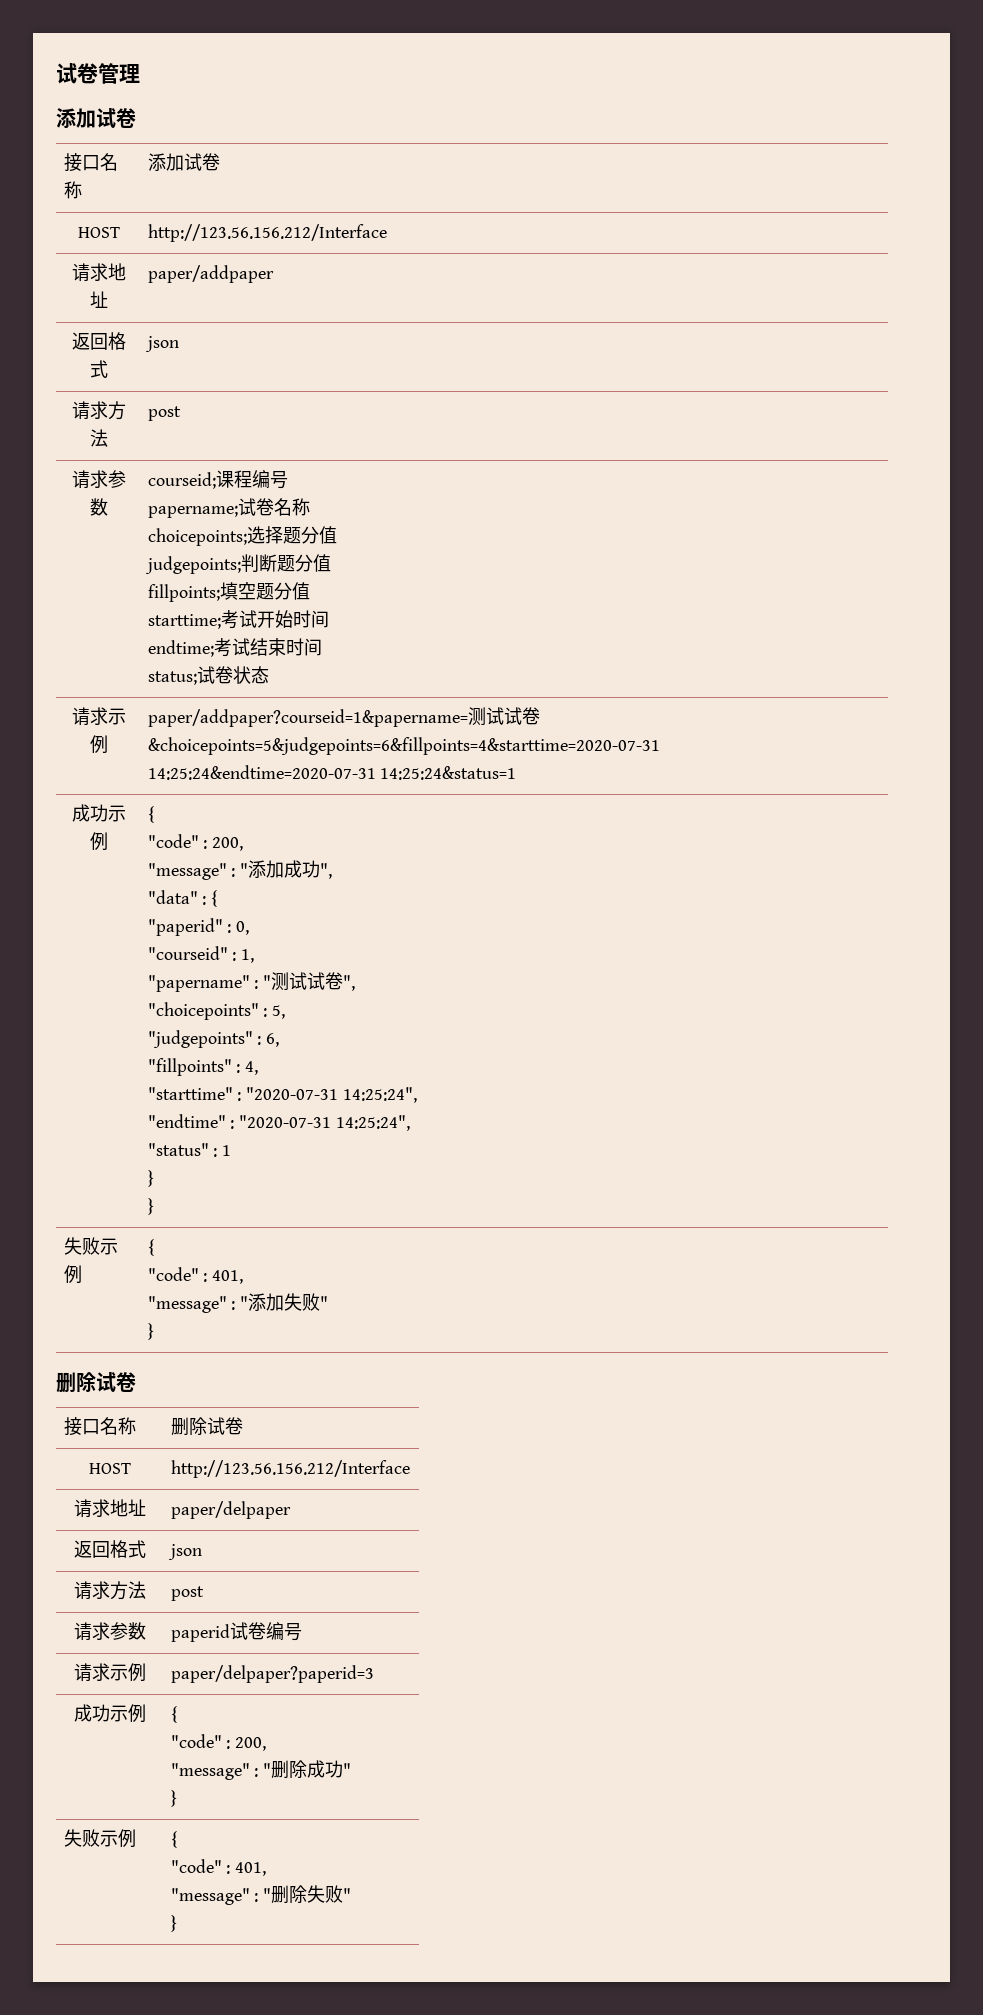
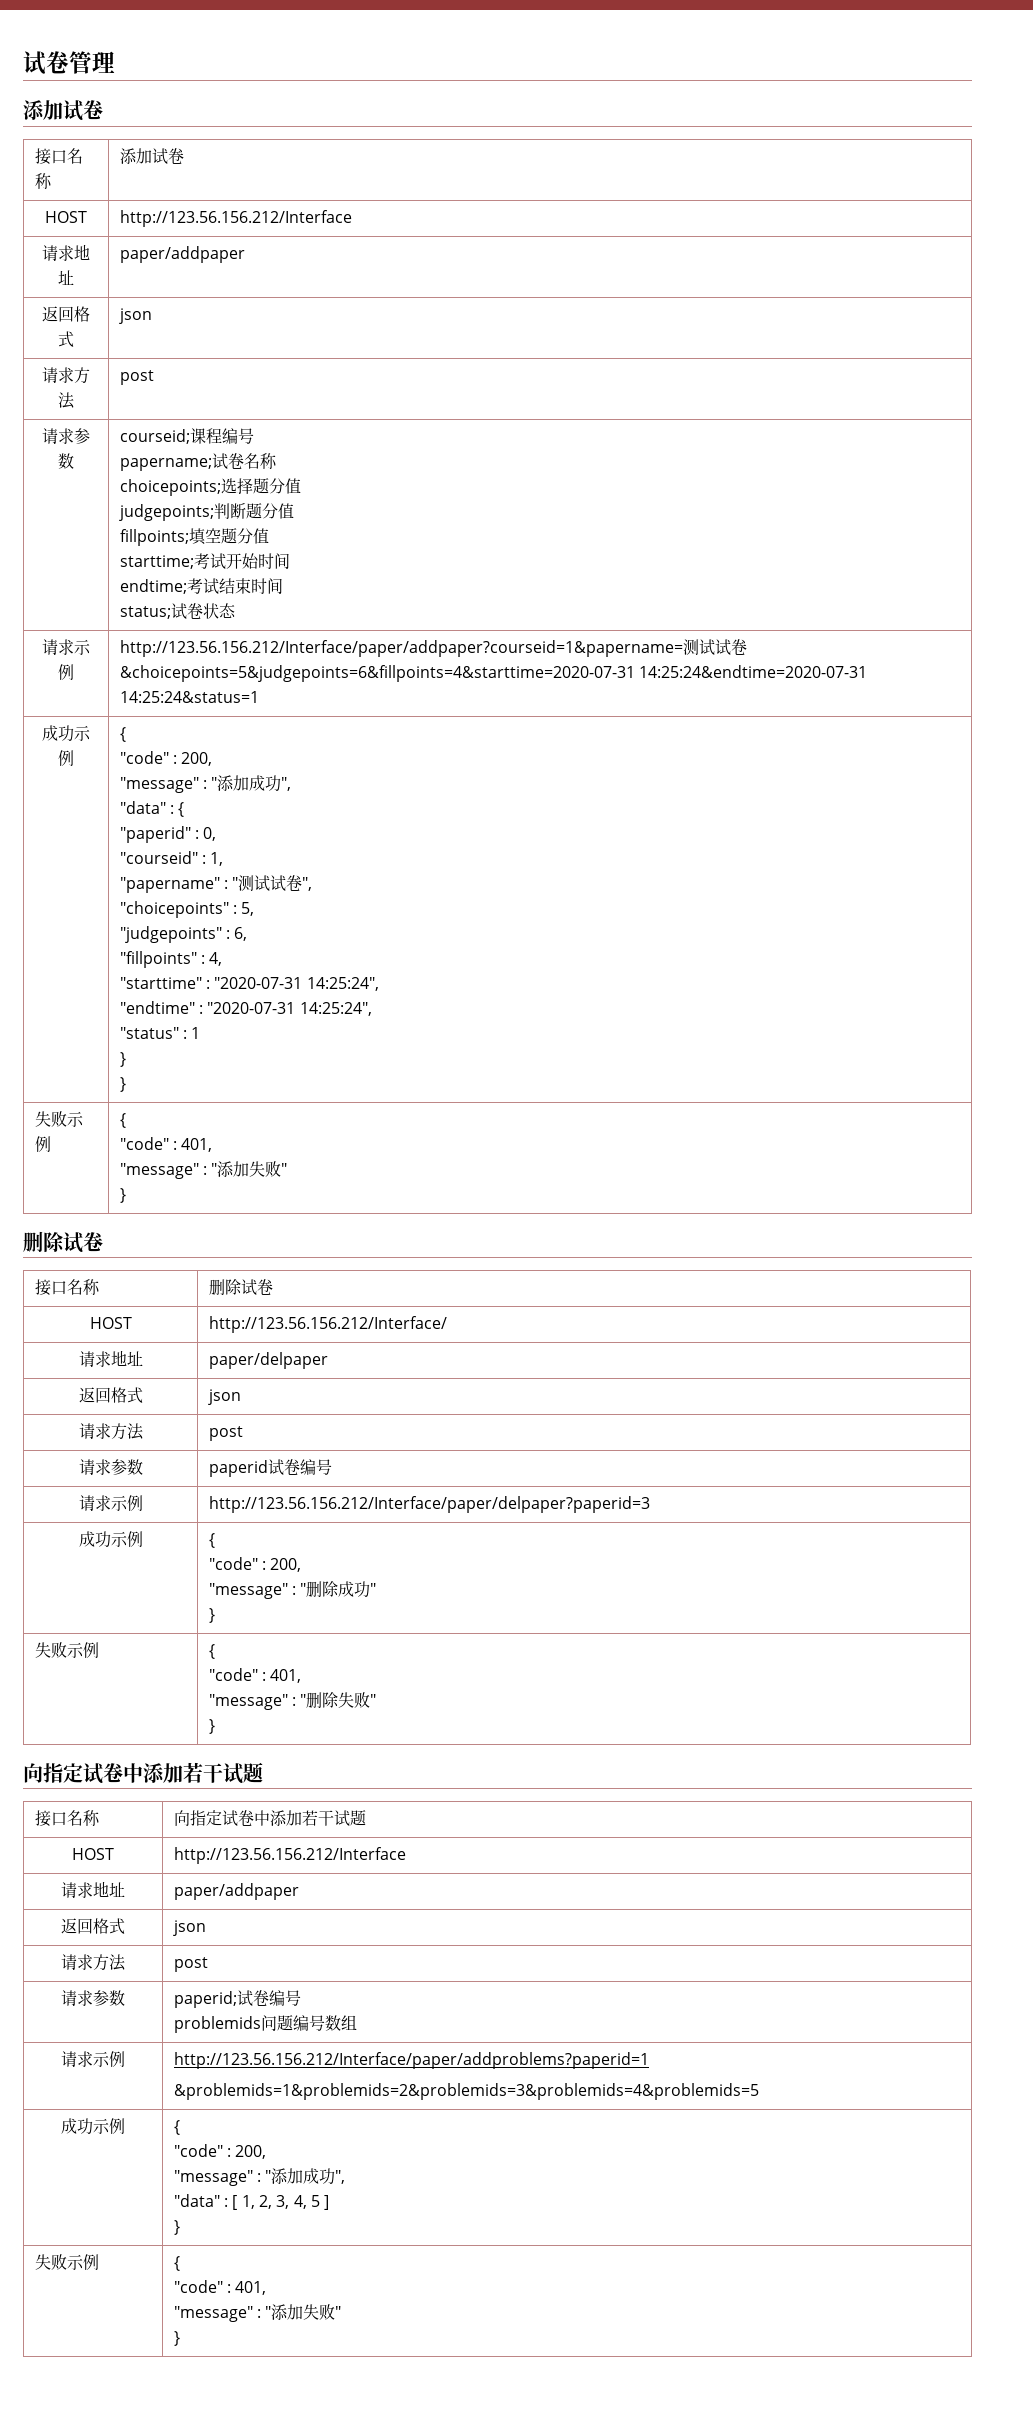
- 请求示例 | paper/addpaper?courseid=1&papername=测试试卷&choicepoints=5&judgepoints=6&fillpoints=4&starttime=2020-07-31 14:25:24&endtime=2020-07-31 14:25:24&status=1
+ 请求示例 | http://123.56.156.212/Interface/paper/addpaper?courseid=1&papername=测试试卷&choicepoints=5&judgepoints=6&fillpoints=4&starttime=2020-07-31 14:25:24&endtime=2020-07-31 14:25:24&status=1
  接口名称 | 删除试卷
- HOST | http://123.56.156.212/Interface
+ HOST | http://123.56.156.212/Interface/
- 请求示例 | paper/delpaper?paperid=3
+ 请求示例 | http://123.56.156.212/Interface/paper/delpaper?paperid=3
  成功示例 | {
  "code" : 200,
  "message" : "删除成功"
  }
  失败示例 | {
  "code" : 401,
  "message" : "删除失败"
+ }
+ 向指定试卷中添加若干试题
+ 接口名称 | 向指定试卷中添加若干试题
+ HOST | http://123.56.156.212/Interface
+ 请求地址 | paper/addpaper
+ 返回格式 | json
+ 请求方法 | post
+ 请求参数 | paperid;试卷编号
+ problemids问题编号数组
+ 请求示例 | http://123.56.156.212/Interface/paper/addproblems?paperid=1
+ &problemids=1&problemids=2&problemids=3&problemids=4&problemids=5
+ 成功示例 | {
+ "code" : 200,
+ "message" : "添加成功",
+ "data" : [ 1, 2, 3, 4, 5 ]
+ }
+ 失败示例 | {
+ "code" : 401,
+ "message" : "添加失败"

